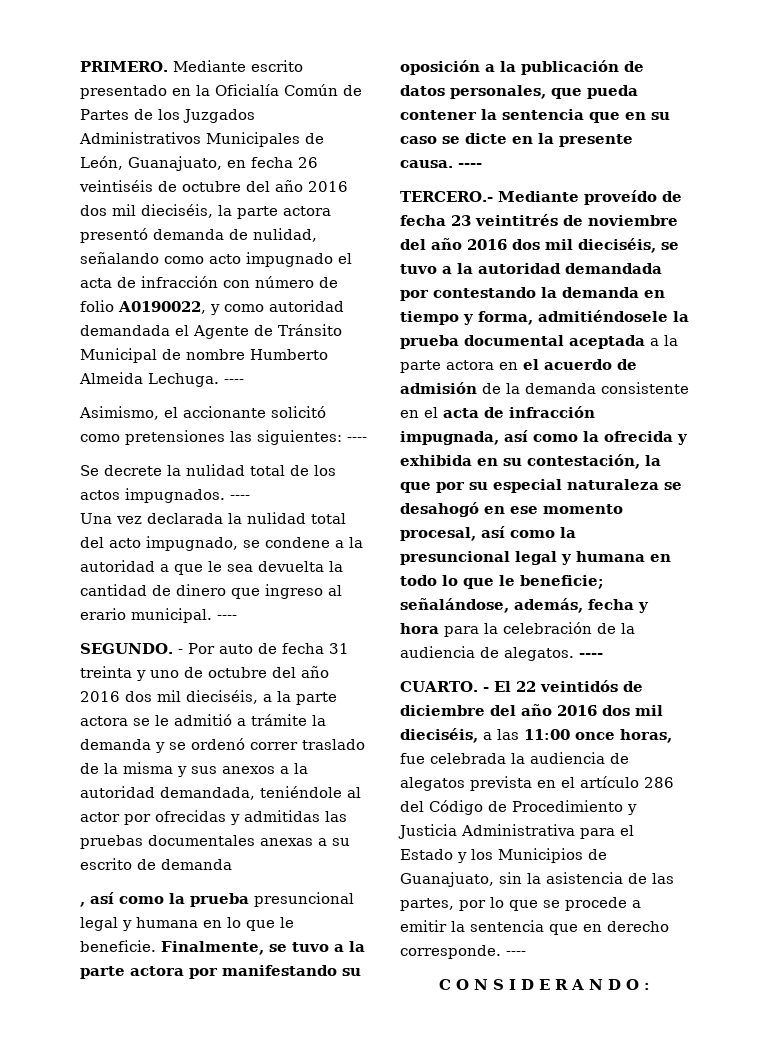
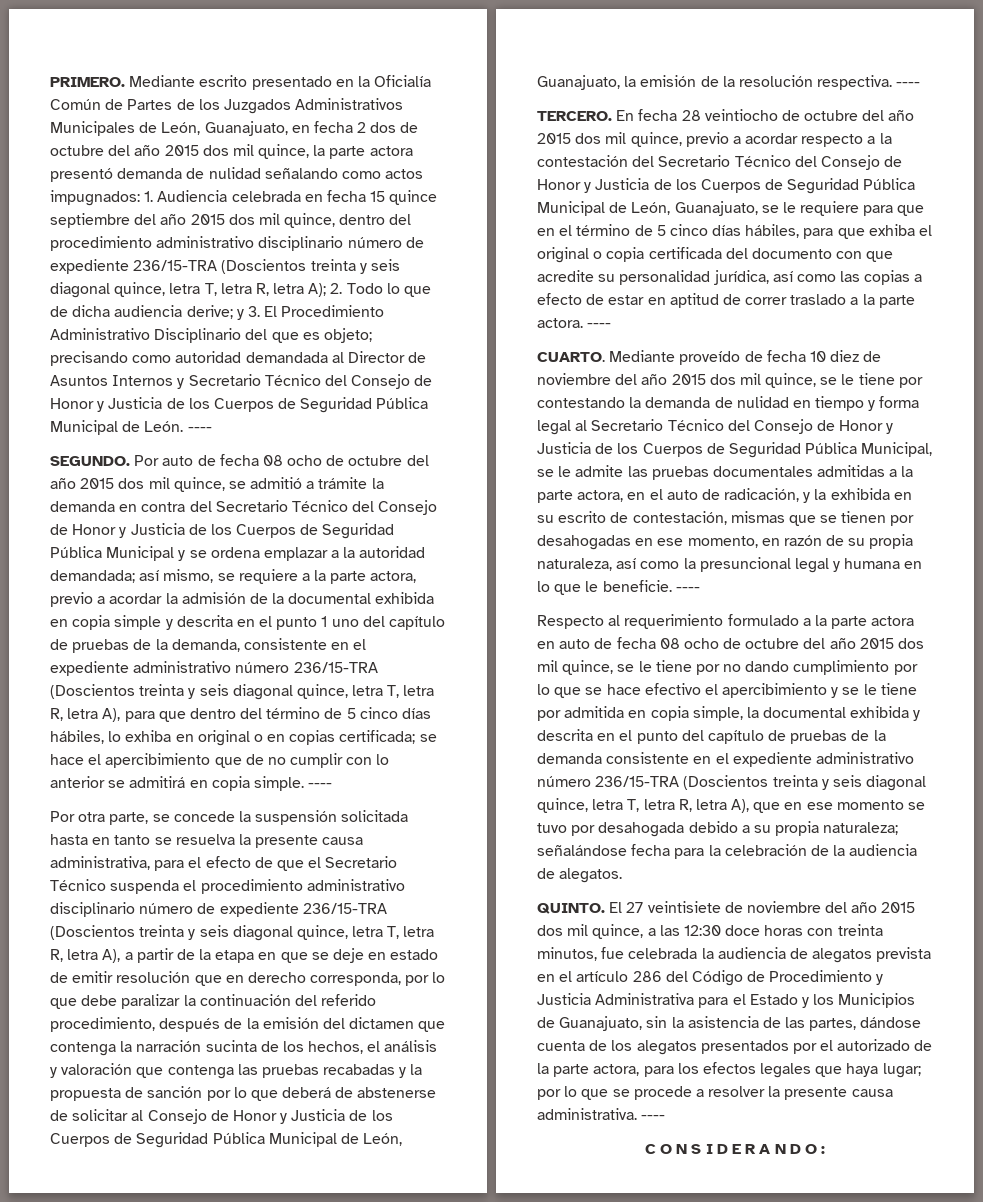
- Mediante escrito presentado en la Oficialía Común de Partes de los Juzgados Administrativos Municipales de León, Guanajuato, en fecha 26 veintiséis de octubre del año 2016 dos mil dieciséis, la parte actora presentó demanda de nulidad, señalando como acto impugnado el acta de infracción con número de folio A0190022, y como autoridad demandada el Agente de Tránsito Municipal de nombre Humberto Almeida Lechuga. ----
- Asimismo, el accionante solicitó como pretensiones las siguientes: ----
- Se decrete la nulidad total de los actos impugnados. ----
- Una vez declarada la nulidad total del acto impugnado, se condene a la autoridad a que le sea devuelta la cantidad de dinero que ingreso al erario municipal.
+ Mediante escrito presentado en la Oficialía Común de Partes de los Juzgados Administrativos Municipales de León, Guanajuato, en fecha 2 dos de octubre del año 2015 dos mil quince, la parte actora presentó demanda de nulidad señalando como actos impugnados: 1. Audiencia celebrada en fecha 15 quince septiembre del año 2015 dos mil quince, dentro del procedimiento administrativo disciplinario número de expediente 236/15-TRA (Doscientos treinta y seis diagonal quince, letra T, letra R, letra A); 2. Todo lo que de dicha audiencia derive; y 3. El Procedimiento Administrativo Disciplinario del que es objeto; precisando como autoridad demandada al Director de Asuntos Internos y Secretario Técnico del Consejo de Honor y Justicia de los Cuerpos de Seguridad Pública Municipal de León.
- - Por auto de fecha 31 treinta y uno de octubre del año 2016 dos mil dieciséis, a la parte actora se le admitió a trámite la demanda y se ordenó correr traslado de la misma y sus anexos a la autoridad demandada, teniéndole al actor por ofrecidas y admitidas las pruebas documentales anexas a su escrito de demanda
- , así como la prueba presuncional legal y humana en lo que le beneficie. Finalmente, se tuvo a la parte actora por manifestando su oposición a la publicación de datos personales, que pueda contener la sentencia que en su caso se dicte en la presente causa. ----
- TERCERO.- Mediante proveído de fecha 23 veintitrés de noviembre del año 2016 dos mil dieciséis, se tuvo a la autoridad demandada por contestando la demanda en tiempo y forma, admitiéndosele la prueba documental aceptada a la parte actora en el acuerdo de admisión de la demanda consistente en el acta de infracción impugnada, así como la ofrecida y exhibida en su contestación, la que por su especial naturaleza se desahogó en ese momento procesal, así como la presuncional legal y humana en todo lo que le beneficie; señalándose, además, fecha y hora para la celebración de la audiencia de alegatos. ----
- CUARTO. - El 22 veintidós de diciembre del año 2016 dos mil dieciséis, a las 11:00 once horas, fue celebrada la audiencia de alegatos prevista en el artículo 286 del Código de Procedimiento y Justicia Administrativa para el Estado y los Municipios de Guanajuato, sin la asistencia de las partes, por lo que se procede a emitir la sentencia que en derecho corresponde.
+ Por auto de fecha 08 ocho de octubre del año 2015 dos mil quince, se admitió a trámite la demanda en contra del Secretario Técnico del Consejo de Honor y Justicia de los Cuerpos de Seguridad Pública Municipal y se ordena emplazar a la autoridad demandada; así mismo, se requiere a la parte actora, previo a acordar la admisión de la documental exhibida en copia simple y descrita en el punto 1 uno del capítulo de pruebas de la demanda, consistente en el expediente administrativo número 236/15-TRA (Doscientos treinta y seis diagonal quince, letra T, letra R, letra A), para que dentro del término de 5 cinco días hábiles, lo exhiba en original o en copias certificada; se hace el apercibimiento que de no cumplir con lo anterior se admitirá en copia simple. ----
+ Por otra parte, se concede la suspensión solicitada hasta en tanto se resuelva la presente causa administrativa, para el efecto de que el Secretario Técnico suspenda el procedimiento administrativo disciplinario número de expediente 236/15-TRA (Doscientos treinta y seis diagonal quince, letra T, letra R, letra A), a partir de la etapa en que se deje en estado de emitir resolución que en derecho corresponda, por lo que debe paralizar la continuación del referido procedimiento, después de la emisión del dictamen que contenga la narración sucinta de los hechos, el análisis y valoración que contenga las pruebas recabadas y la propuesta de sanción por lo que deberá de abstenerse de solicitar al Consejo de Honor y Justicia de los Cuerpos de Seguridad Pública Municipal de León, Guanajuato, la emisión de la resolución respectiva. ----
+ TERCERO. En fecha 28 veintiocho de octubre del año 2015 dos mil quince, previo a acordar respecto a la contestación del Secretario Técnico del Consejo de Honor y Justicia de los Cuerpos de Seguridad Pública Municipal de León, Guanajuato, se le requiere para que en el término de 5 cinco días hábiles, para que exhiba el original o copia certificada del documento con que acredite su personalidad jurídica, así como las copias a efecto de estar en aptitud de correr traslado a la parte actora. ----
+ CUARTO. Mediante proveído de fecha 10 diez de noviembre del año 2015 dos mil quince, se le tiene por contestando la demanda de nulidad en tiempo y forma legal al Secretario Técnico del Consejo de Honor y Justicia de los Cuerpos de Seguridad Pública Municipal, se le admite las pruebas documentales admitidas a la parte actora, en el auto de radicación, y la exhibida en su escrito de contestación, mismas que se tienen por desahogadas en ese momento, en razón de su propia naturaleza, así como la presuncional legal y humana en lo que le beneficie. ----
+ Respecto al requerimiento formulado a la parte actora en auto de fecha 08 ocho de octubre del año 2015 dos mil quince, se le tiene por no dando cumplimiento por lo que se hace efectivo el apercibimiento y se le tiene por admitida en copia simple, la documental exhibida y descrita en el punto del capítulo de pruebas de la demanda consistente en el expediente administrativo número 236/15-TRA (Doscientos treinta y seis diagonal quince, letra T, letra R, letra A), que en ese momento se tuvo por desahogada debido a su propia naturaleza; señalándose fecha para la celebración de la audiencia de alegatos.
+ QUINTO. El 27 veintisiete de noviembre del año 2015 dos mil quince, a las 12:30 doce horas con treinta minutos, fue celebrada la audiencia de alegatos prevista en el artículo 286 del Código de Procedimiento y Justicia Administrativa para el Estado y los Municipios de Guanajuato, sin la asistencia de las partes, dándose cuenta de los alegatos presentados por el autorizado de la parte actora, para los efectos legales que haya lugar; por lo que se procede a resolver la presente causa administrativa.

